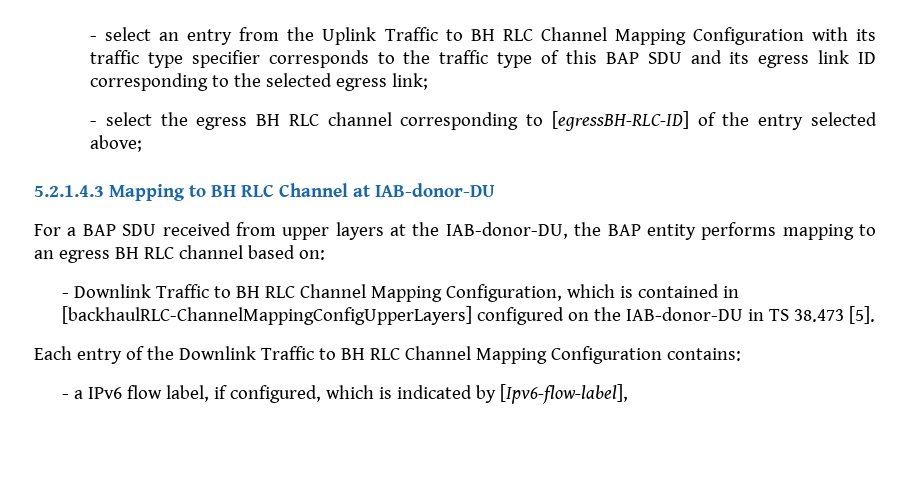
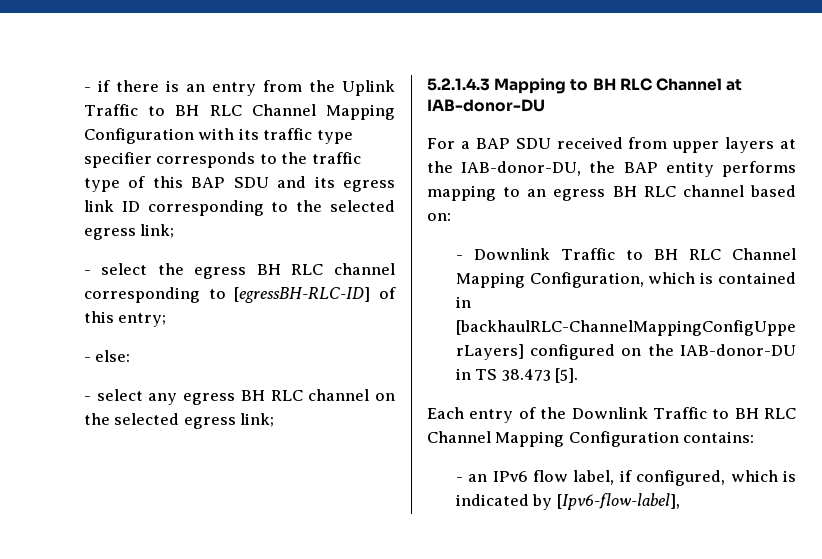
- - select an entry from the Uplink Traffic to BH RLC Channel Mapping Configuration with its traffic type specifier corresponds to the traffic type of this BAP SDU and its egress link ID corresponding to the selected egress link;
+ - if there is an entry from the Uplink Traffic to BH RLC Channel Mapping Configuration with its traffic type specifier corresponds to the traffic type of this BAP SDU and its egress link ID corresponding to the selected egress link;
- - select the egress BH RLC channel corresponding to [egressBH-RLC-ID] of the entry selected above;
+ - select the egress BH RLC channel corresponding to [egressBH-RLC-ID] of this entry;
+ - else:
+ - select any egress BH RLC channel on the selected egress link;
- - a IPv6 flow label, if configured, which is indicated by [Ipv6-flow-label],
+ - an IPv6 flow label, if configured, which is indicated by [Ipv6-flow-label],

